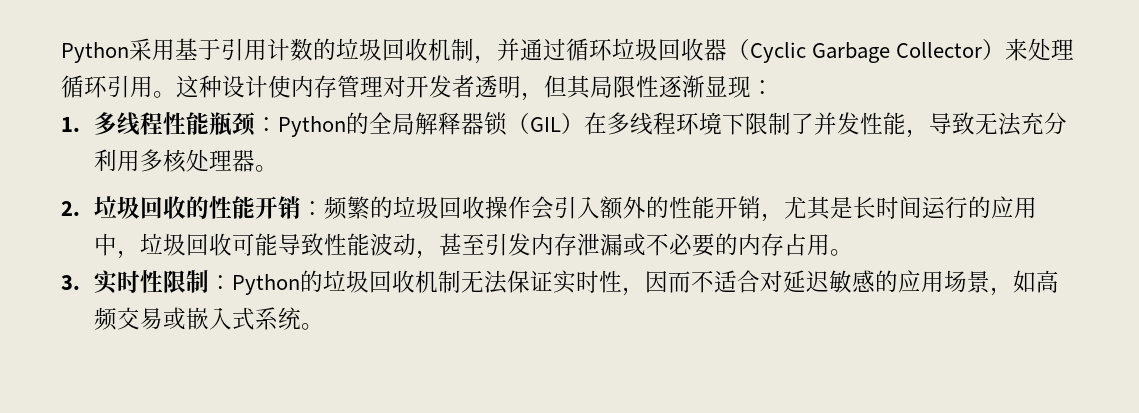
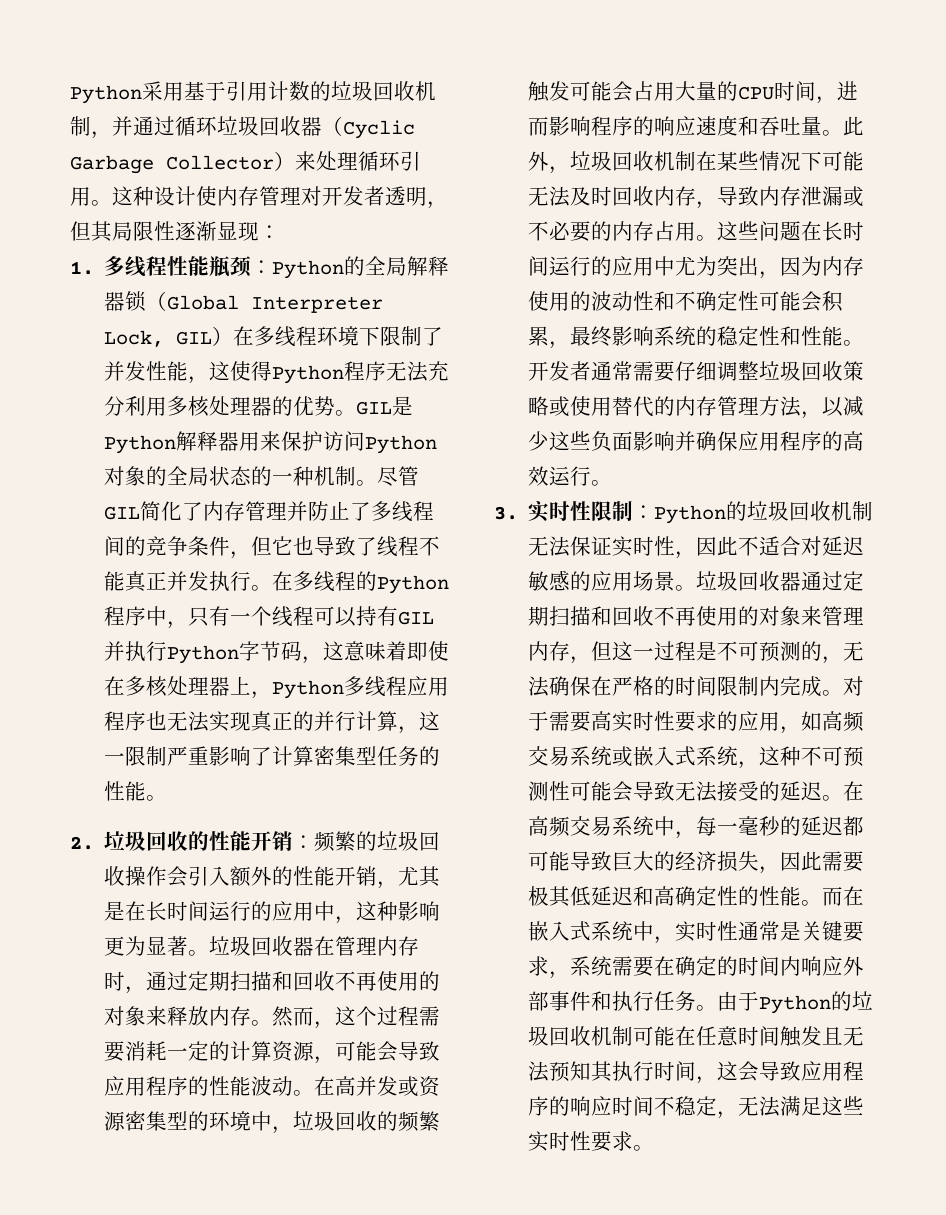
- 1.多线程性能瓶颈：Python的全局解释器锁（GIL）在多线程环境下限制了并发性能，导致无法充分利用多核处理器。
+ 1.多线程性能瓶颈：Python的全局解释器锁（Global Interpreter Lock, GIL）在多线程环境下限制了并发性能，这使得Python程序无法充分利用多核处理器的优势。GIL是Python解释器用来保护访问Python对象的全局状态的一种机制。尽管GIL简化了内存管理并防止了多线程间的竞争条件，但它也导致了线程不能真正并发执行。在多线程的Python程序中，只有一个线程可以持有GIL并执行Python字节码，这意味着即使在多核处理器上，Python多线程应用程序也无法实现真正的并行计算，这一限制严重影响了计算密集型任务的性能。
- 2.垃圾回收的性能开销：频繁的垃圾回收操作会引入额外的性能开销，尤其是长时间运行的应用中，垃圾回收可能导致性能波动，甚至引发内存泄漏或不必要的内存占用。
+ 2.垃圾回收的性能开销：频繁的垃圾回收操作会引入额外的性能开销，尤其是在长时间运行的应用中，这种影响更为显著。垃圾回收器在管理内存时，通过定期扫描和回收不再使用的对象来释放内存。然而，这个过程需要消耗一定的计算资源，可能会导致应用程序的性能波动。在高并发或资源密集型的环境中，垃圾回收的频繁触发可能会占用大量的CPU时间，进而影响程序的响应速度和吞吐量。此外，垃圾回收机制在某些情况下可能无法及时回收内存，导致内存泄漏或不必要的内存占用。这些问题在长时间运行的应用中尤为突出，因为内存使用的波动性和不确定性可能会积累，最终影响系统的稳定性和性能。开发者通常需要仔细调整垃圾回收策略或使用替代的内存管理方法，以减少这些负面影响并确保应用程序的高效运行。
- 3.实时性限制：Python的垃圾回收机制无法保证实时性，因而不适合对延迟敏感的应用场景，如高频交易或嵌入式系统。
+ 3.实时性限制：Python的垃圾回收机制无法保证实时性，因此不适合对延迟敏感的应用场景。垃圾回收器通过定期扫描和回收不再使用的对象来管理内存，但这一过程是不可预测的，无法确保在严格的时间限制内完成。对于需要高实时性要求的应用，如高频交易系统或嵌入式系统，这种不可预测性可能会导致无法接受的延迟。在高频交易系统中，每一毫秒的延迟都可能导致巨大的经济损失，因此需要极其低延迟和高确定性的性能。而在嵌入式系统中，实时性通常是关键要求，系统需要在确定的时间内响应外部事件和执行任务。由于Python的垃圾回收机制可能在任意时间触发且无法预知其执行时间，这会导致应用程序的响应时间不稳定，无法满足这些实时性要求。

